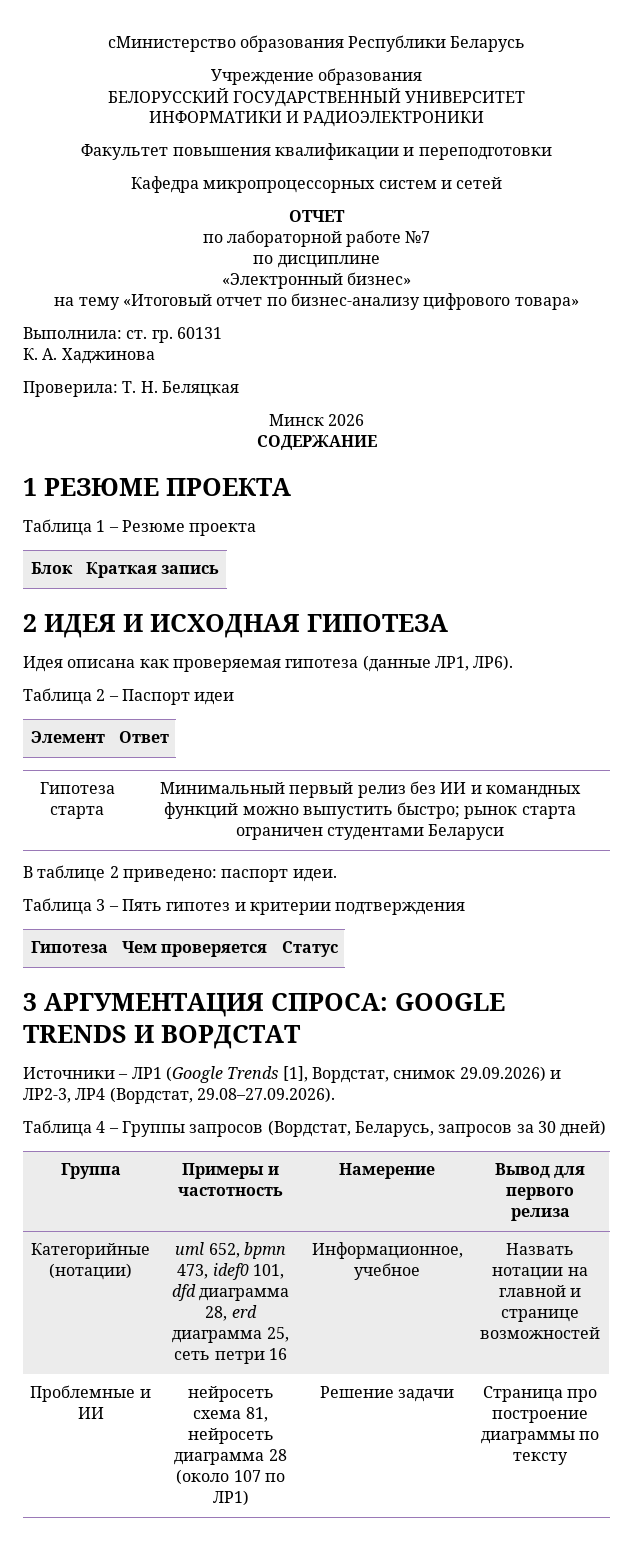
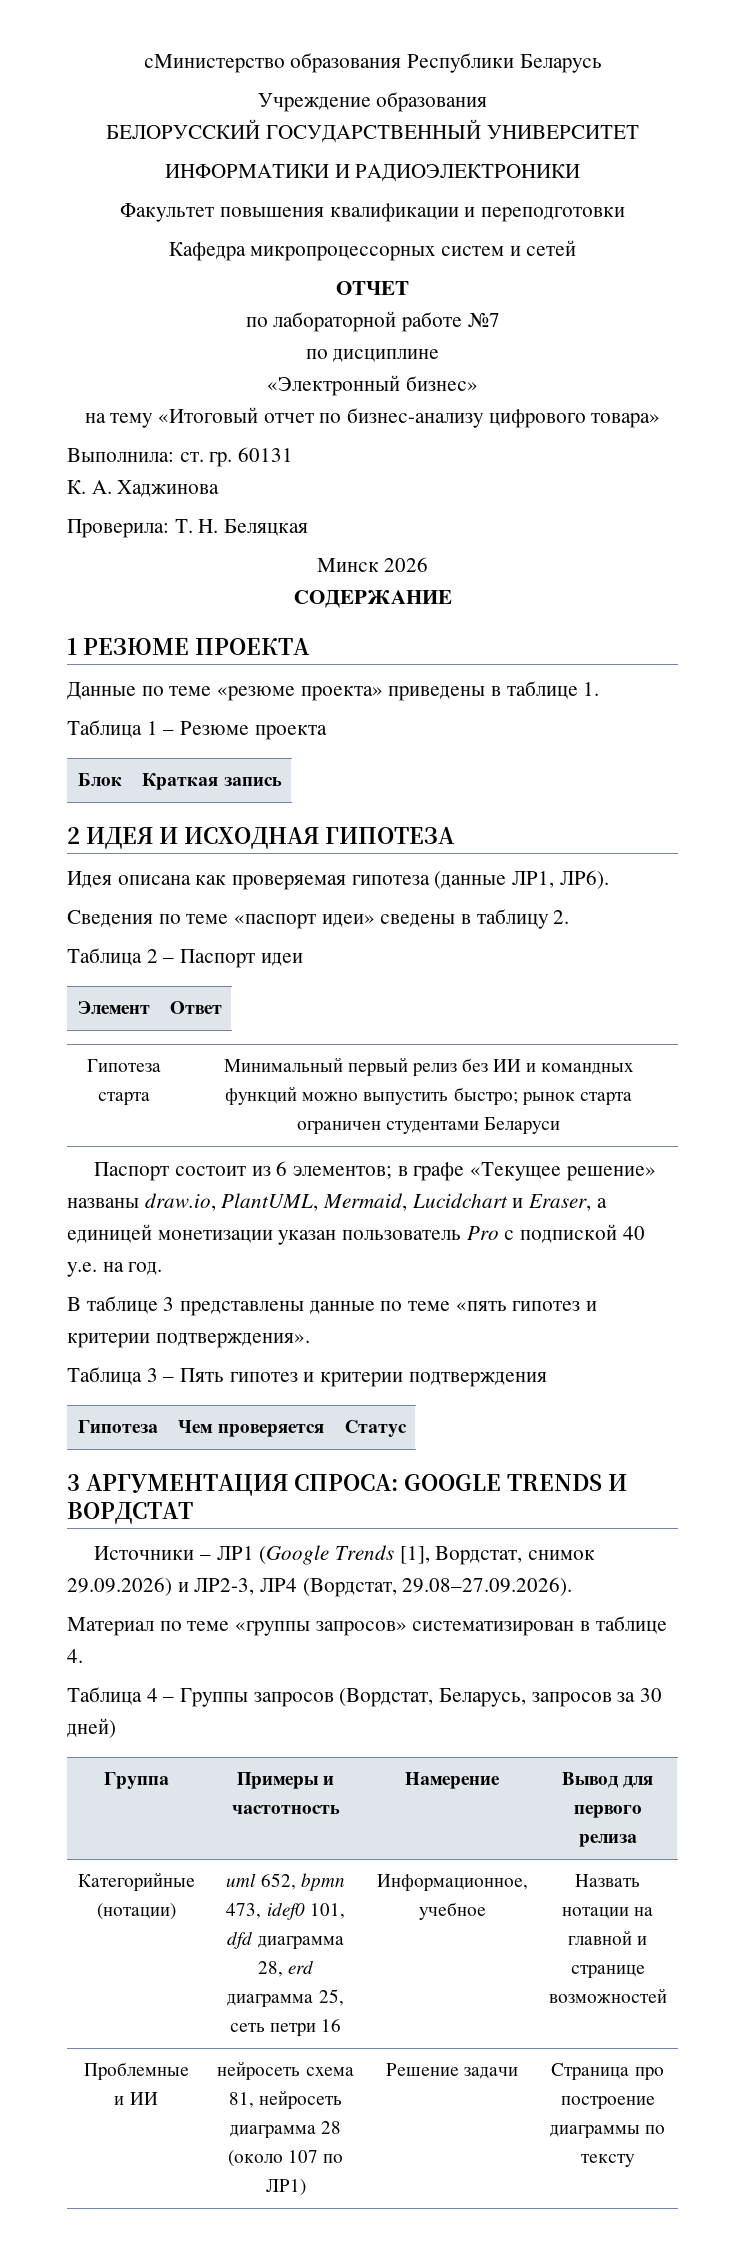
+ Данные по теме «резюме проекта» приведены в таблице 1.
+ Сведения по теме «паспорт идеи» сведены в таблицу 2.
- В таблице 2 приведено: паспорт идеи.
+ Паспорт состоит из 6 элементов; в графе «Текущее решение» названы draw.io, PlantUML, Mermaid, Lucidchart и Eraser, а единицей монетизации указан пользователь Pro с подпиской 40 у.е. на год.
+ В таблице 3 представлены данные по теме «пять гипотез и критерии подтверждения».
+ Материал по теме «группы запросов» систематизирован в таблице 4.

